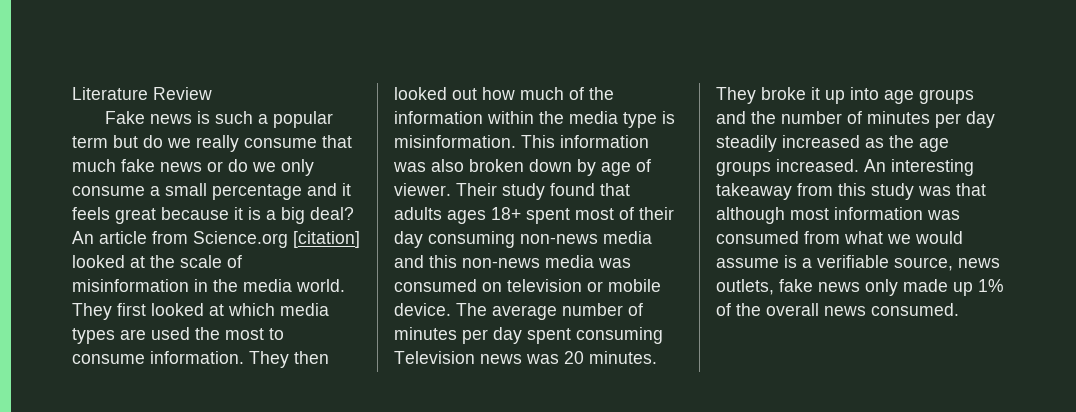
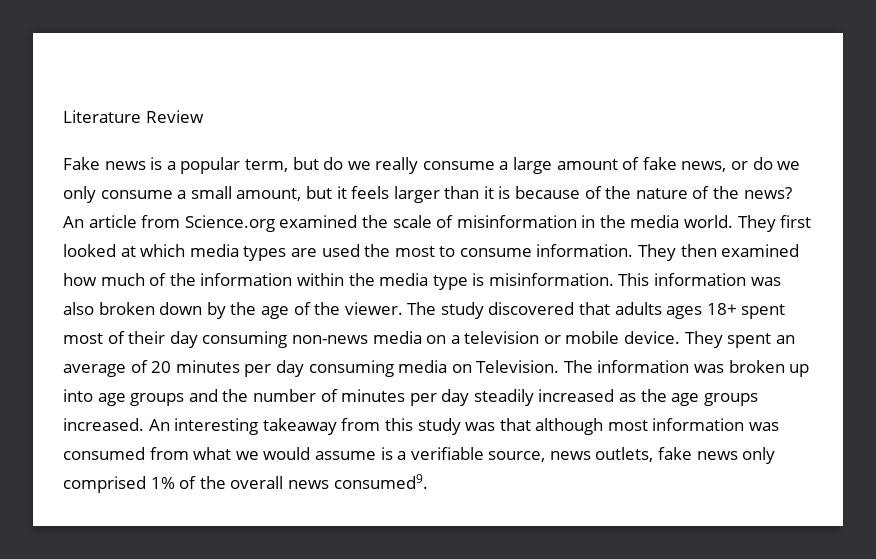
- Fake news is such a popular term but do we really consume that much fake news or do we only consume a small percentage and it feels great because it is a big deal?
+ Fake news is a popular term, but do we really consume a large amount of fake news, or do we only consume a small amount, but it feels larger than it is because of the nature of the news?
- An article from Science.org [citation] looked at the scale of misinformation in the media world.
+ An article from Science.org examined the scale of misinformation in the media world.
- They then looked out how much of the information within the media type is misinformation.
+ They then examined how much of the information within the media type is misinformation.
- This information was also broken down by age of viewer. Their study found that adults ages 18+ spent most of their day consuming non-news media and this non-news media was consumed on television or mobile device. The average number of minutes per day spent consuming Television news was 20 minutes. They broke it up into age groups and the number of minutes per day steadily increased as the age groups increased.
+ This information was also broken down by the age of the viewer. The study discovered that adults ages 18+ spent most of their day consuming non-news media on a television or mobile device. They spent an average of 20 minutes per day consuming media on Television. The information was broken up into age groups and the number of minutes per day steadily increased as the age groups increased.
- An interesting takeaway from this study was that although most information was consumed from what we would assume is a verifiable source, news outlets, fake news only made up 1% of the overall news consumed.
+ An interesting takeaway from this study was that although most information was consumed from what we would assume is a verifiable source, news outlets, fake news only comprised 1% of the overall news consumed9.

